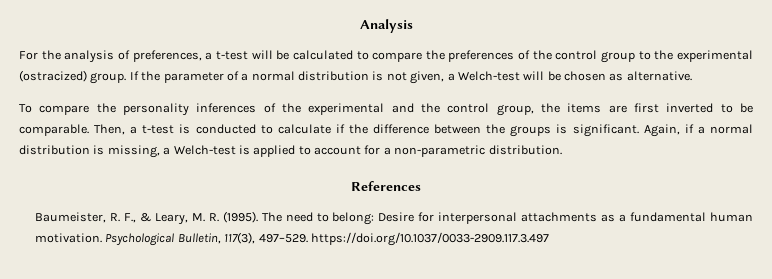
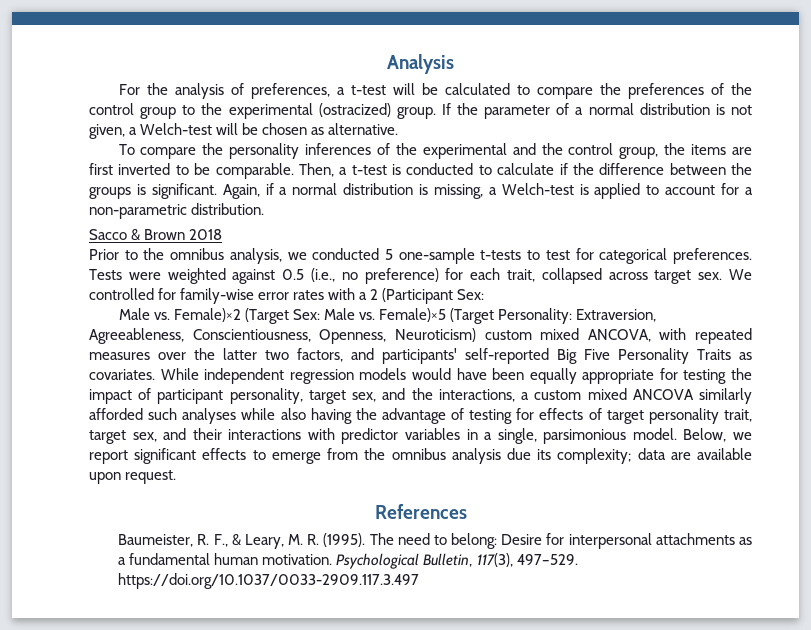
+ Sacco & Brown 2018
+ Prior to the omnibus analysis, we conducted 5 one-sample t-tests to test for categorical preferences. Tests were weighted against 0.5 (i.e., no preference) for each trait, collapsed across target sex. We controlled for family-wise error rates with a 2 (Participant Sex:
+ Male vs. Female)×2 (Target Sex: Male vs. Female)×5 (Target Personality: Extraversion, Agreeableness, Conscientiousness, Openness, Neuroticism) custom mixed ANCOVA, with repeated measures over the latter two factors, and participants' self-reported Big Five Personality Traits as covariates. While independent regression models would have been equally appropriate for testing the impact of participant personality, target sex, and the interactions, a custom mixed ANCOVA similarly afforded such analyses while also having the advantage of testing for effects of target personality trait, target sex, and their interactions with predictor variables in a single, parsimonious model. Below, we report significant effects to emerge from the omnibus analysis due its complexity; data are available upon request.

